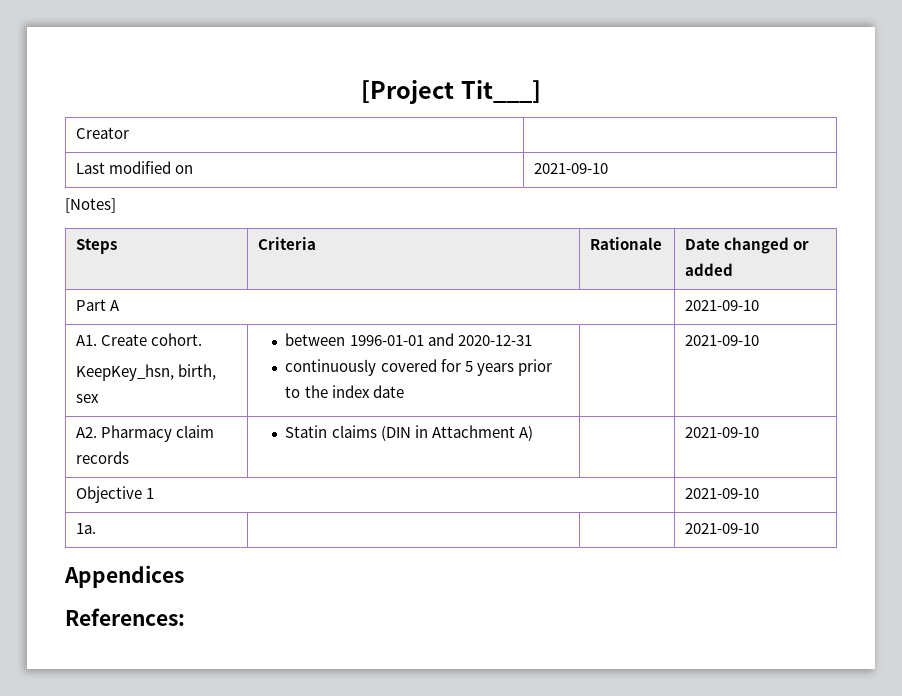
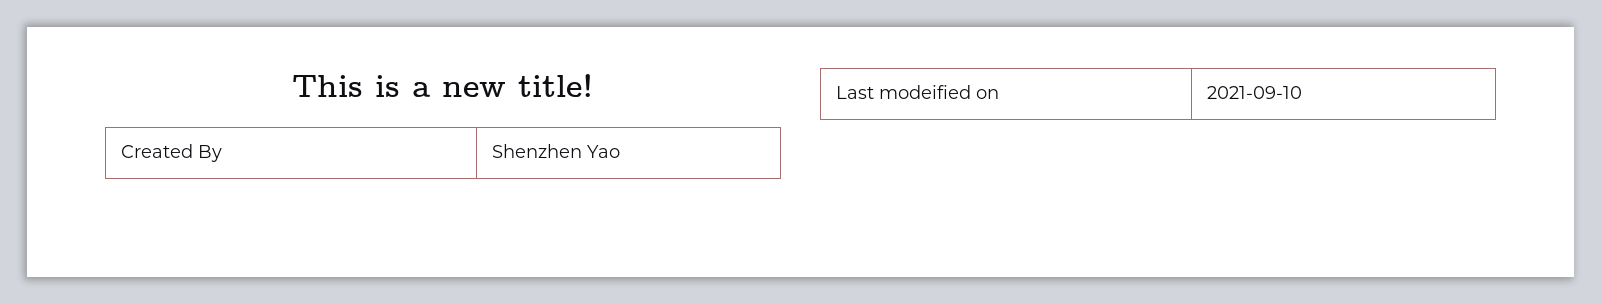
- [Project Tit___]
- Creator |
+ This is a new title!
+ Created By | Shenzhen Yao
- Last modified on | 2021-09-10
+ Last modeified on | 2021-09-10
- [Notes]
- Steps | Criteria | Rationale | Date changed or added
- Part A | 2021-09-10
- A1. Create cohort.
- KeepKey_hsn, birth, sex | between 1996-01-01 and 2020-12-31
- continuously covered for 5 years prior to the index date | | 2021-09-10
- A2. Pharmacy claim records | Statin claims (DIN in Attachment A) | | 2021-09-10
- Objective 1 | 2021-09-10
- 1a. | | | 2021-09-10
- Appendices
- References:

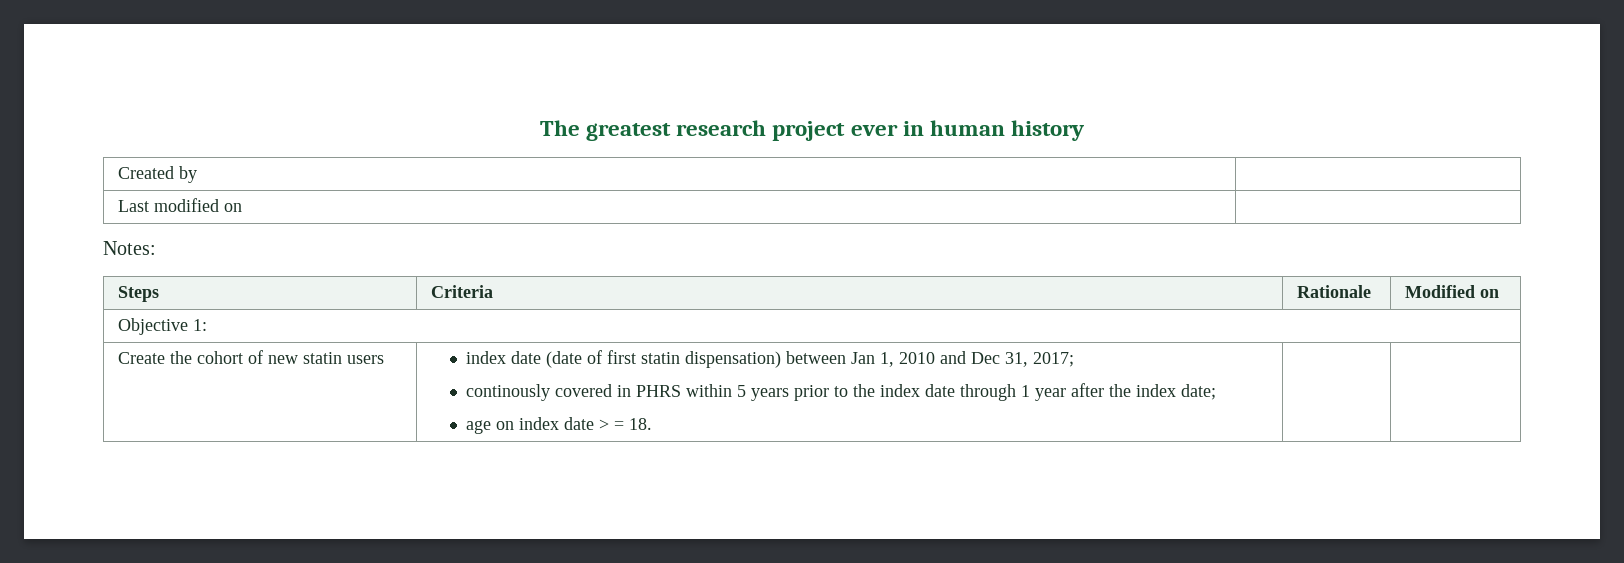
- This is a new title!
- Created By | Shenzhen Yao
+ The greatest research project ever in human history
+ Created by |
- Last modeified on | 2021-09-10
+ Last modified on |
+ Notes:
+ Steps | Criteria | Rationale | Modified on
+ Objective 1:
+ Create the cohort of new statin users | index date (date of first statin dispensation) between Jan 1, 2010 and Dec 31, 2017;
+ continously covered in PHRS within 5 years prior to the index date through 1 year after the index date;
+ age on index date > = 18.

